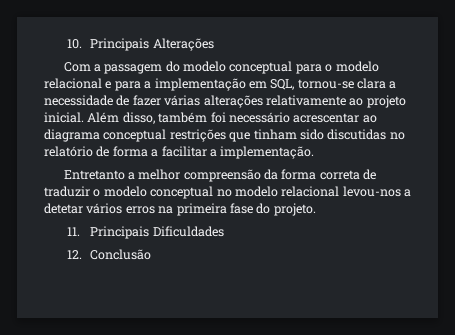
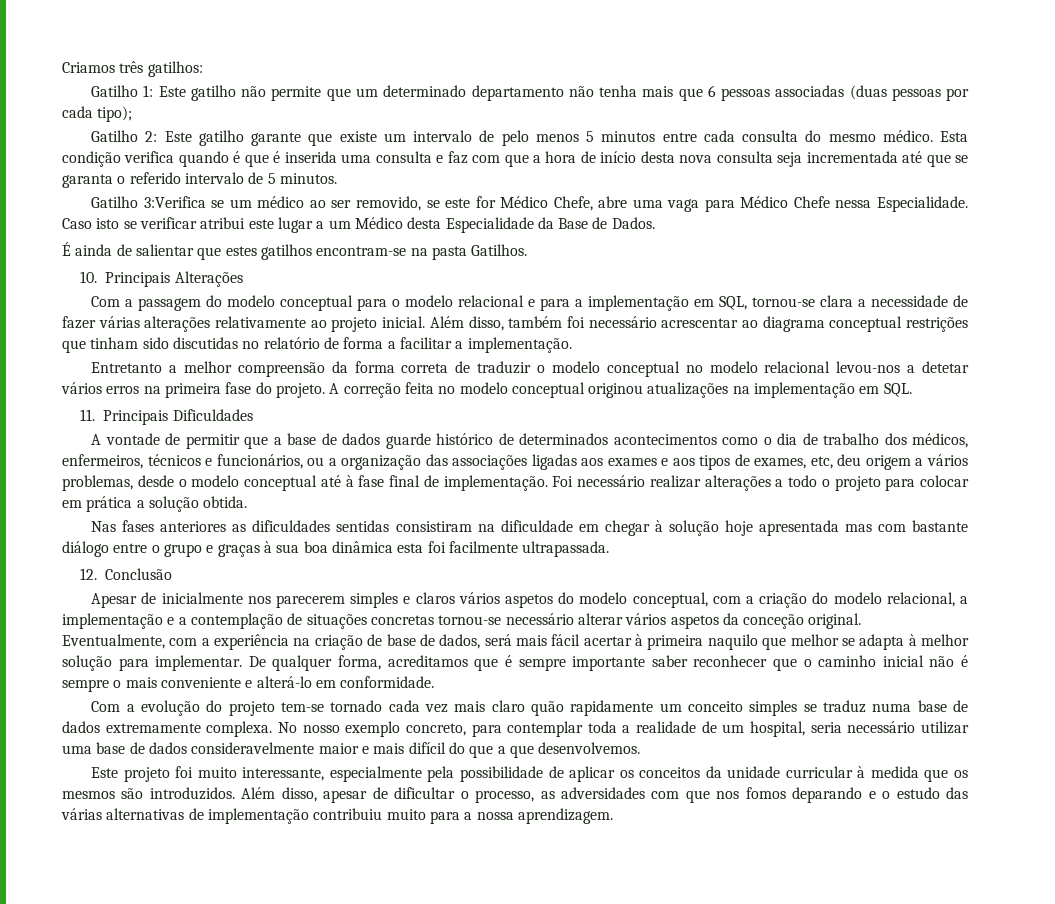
+ Criamos três gatilhos:
+ Gatilho 1: Este gatilho não permite que um determinado departamento não tenha mais que 6 pessoas associadas (duas pessoas por cada tipo);
+ Gatilho 2: Este gatilho garante que existe um intervalo de pelo menos 5 minutos entre cada consulta do mesmo médico. Esta condição verifica quando é que é inserida uma consulta e faz com que a hora de início desta nova consulta seja incrementada até que se garanta o referido intervalo de 5 minutos.
+ Gatilho 3:Verifica se um médico ao ser removido, se este for Médico Chefe, abre uma vaga para Médico Chefe nessa Especialidade. Caso isto se verificar atribui este lugar a um Médico desta Especialidade da Base de Dados.
+ É ainda de salientar que estes gatilhos encontram-se na pasta Gatilhos.
- Entretanto a melhor compreensão da forma correta de traduzir o modelo conceptual no modelo relacional levou-nos a detetar vários erros na primeira fase do projeto.
+ Entretanto a melhor compreensão da forma correta de traduzir o modelo conceptual no modelo relacional levou-nos a detetar vários erros na primeira fase do projeto. A correção feita no modelo conceptual originou atualizações na implementação em SQL.
  11. Principais Dificuldades
+ A vontade de permitir que a base de dados guarde histórico de determinados acontecimentos como o dia de trabalho dos médicos, enfermeiros, técnicos e funcionários, ou a organização das associações ligadas aos exames e aos tipos de exames, etc, deu origem a vários problemas, desde o modelo conceptual até à fase final de implementação. Foi necessário realizar alterações a todo o projeto para colocar em prática a solução obtida.
+ Nas fases anteriores as dificuldades sentidas consistiram na dificuldade em chegar à solução hoje apresentada mas com bastante diálogo entre o grupo e graças à sua boa dinâmica esta foi facilmente ultrapassada.
  12. Conclusão
+ Apesar de inicialmente nos parecerem simples e claros vários aspetos do modelo conceptual, com a criação do modelo relacional, a implementação e a contemplação de situações concretas tornou-se necessário alterar vários aspetos da conceção original. Eventualmente, com a experiência na criação de base de dados, será mais fácil acertar à primeira naquilo que melhor se adapta à melhor solução para implementar. De qualquer forma, acreditamos que é sempre importante saber reconhecer que o caminho inicial não é sempre o mais conveniente e alterá-lo em conformidade.
+ Com a evolução do projeto tem-se tornado cada vez mais claro quão rapidamente um conceito simples se traduz numa base de dados extremamente complexa. No nosso exemplo concreto, para contemplar toda a realidade de um hospital, seria necessário utilizar uma base de dados consideravelmente maior e mais difícil do que a que desenvolvemos.
+ Este projeto foi muito interessante, especialmente pela possibilidade de aplicar os conceitos da unidade curricular à medida que os mesmos são introduzidos. Além disso, apesar de dificultar o processo, as adversidades com que nos fomos deparando e o estudo das várias alternativas de implementação contribuiu muito para a nossa aprendizagem.

